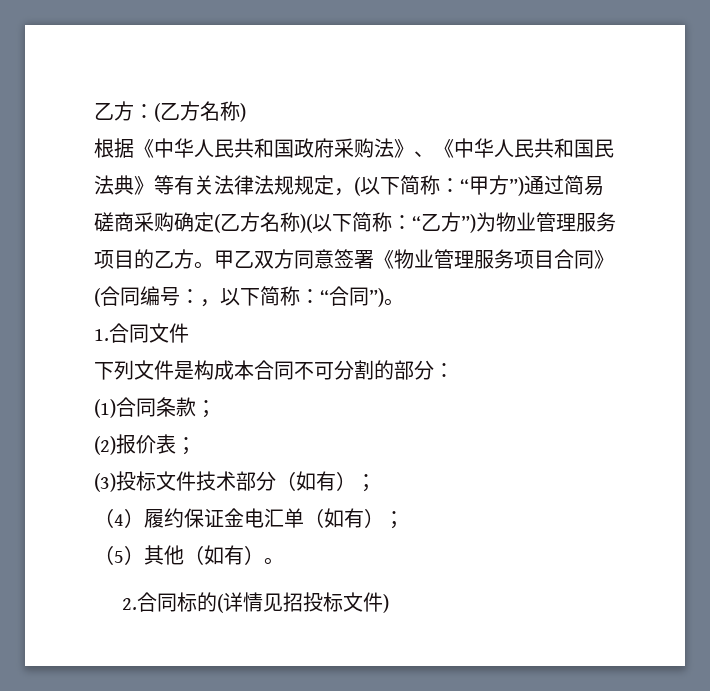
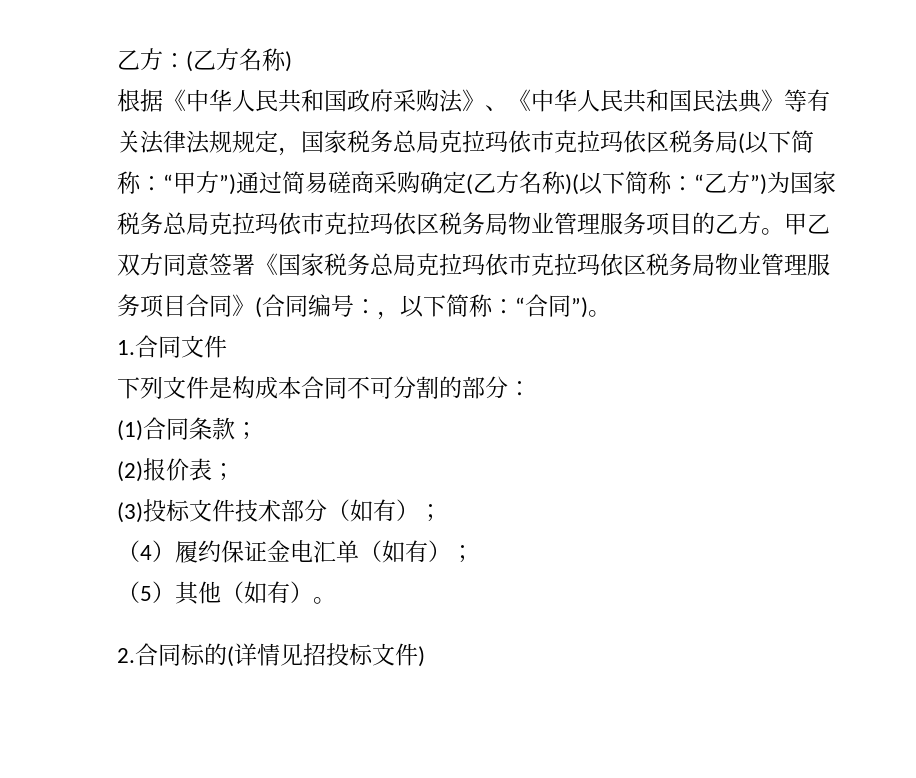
- 根据《中华人民共和国政府采购法》、《中华人民共和国民法典》等有关法律法规规定，(以下简称：“甲方”)通过简易磋商采购确定(乙方名称)(以下简称：“乙方”)为物业管理服务项目的乙方。
+ 根据《中华人民共和国政府采购法》、《中华人民共和国民法典》等有关法律法规规定，国家税务总局克拉玛依市克拉玛依区税务局(以下简称：“甲方”)通过简易磋商采购确定(乙方名称)(以下简称：“乙方”)为国家税务总局克拉玛依市克拉玛依区税务局物业管理服务项目的乙方。
- 甲乙双方同意签署《物业管理服务项目合同》(合同编号：，以下简称：“合同”)。
+ 甲乙双方同意签署《国家税务总局克拉玛依市克拉玛依区税务局物业管理服务项目合同》(合同编号：，以下简称：“合同”)。

